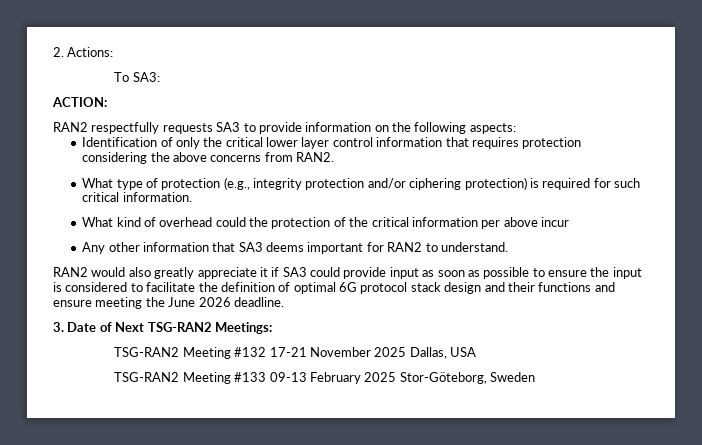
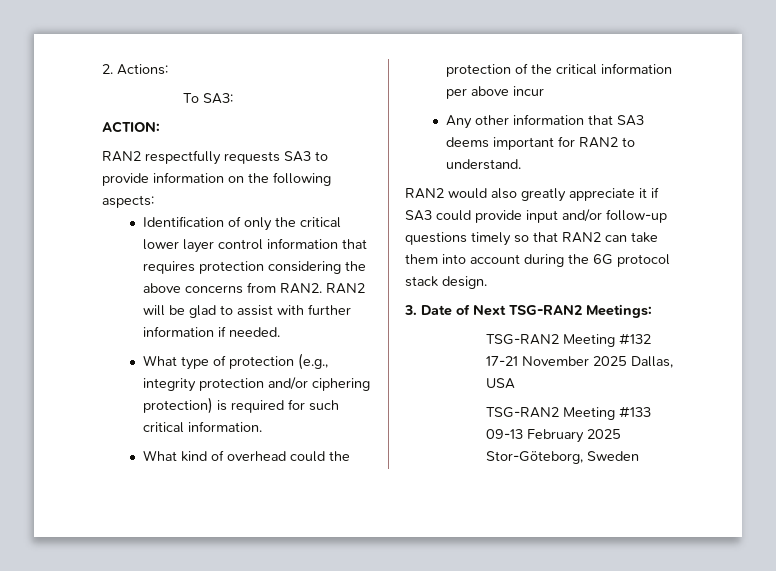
+ RAN2 will be glad to assist with further information if needed.
- RAN2 would also greatly appreciate it if SA3 could provide input as soon as possible to ensure the input is considered to facilitate the definition of optimal 6G protocol stack design and their functions and ensure meeting the June 2026 deadline.
+ RAN2 would also greatly appreciate it if SA3 could provide input and/or follow-up questions timely so that RAN2 can take them into account during the 6G protocol stack design.

